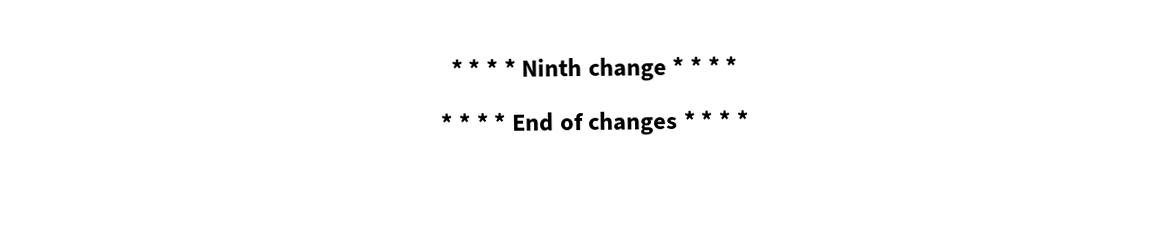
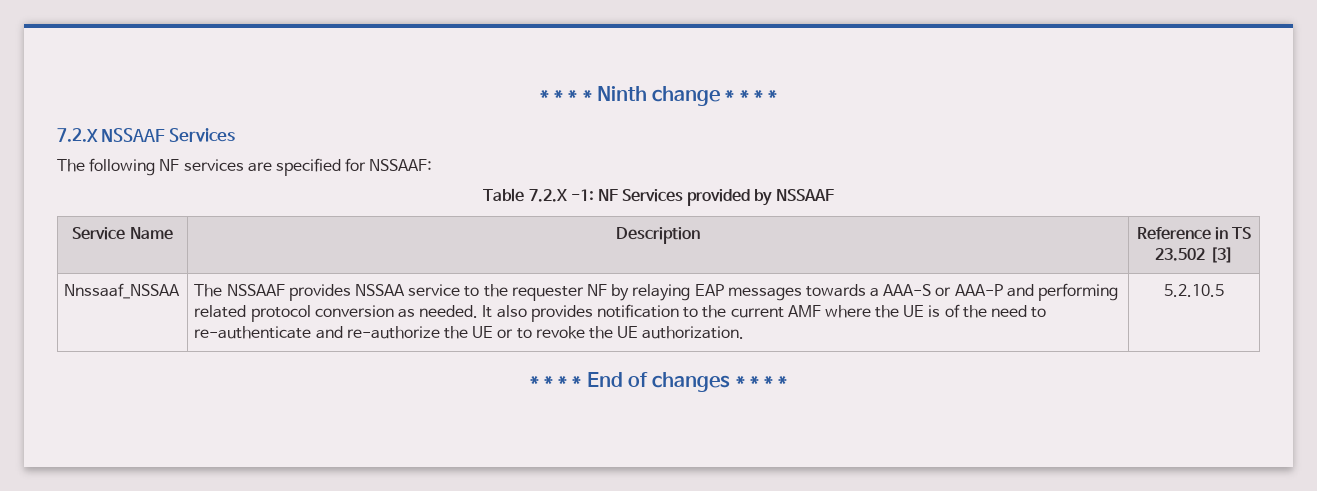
+ 7.2.X NSSAAF Services
+ The following NF services are specified for NSSAAF:
+ Table 7.2.X -1: NF Services provided by NSSAAF
+ Service Name | Description | Reference in TS 23.502 [3]
+ Nnssaaf_NSSAA | The NSSAAF provides NSSAA service to the requester NF by relaying EAP messages towards a AAA-S or AAA-P and performing related protocol conversion as needed. It also provides notification to the current AMF where the UE is of the need to re-authenticate and re-authorize the UE or to revoke the UE authorization. | 5.2.10.5

